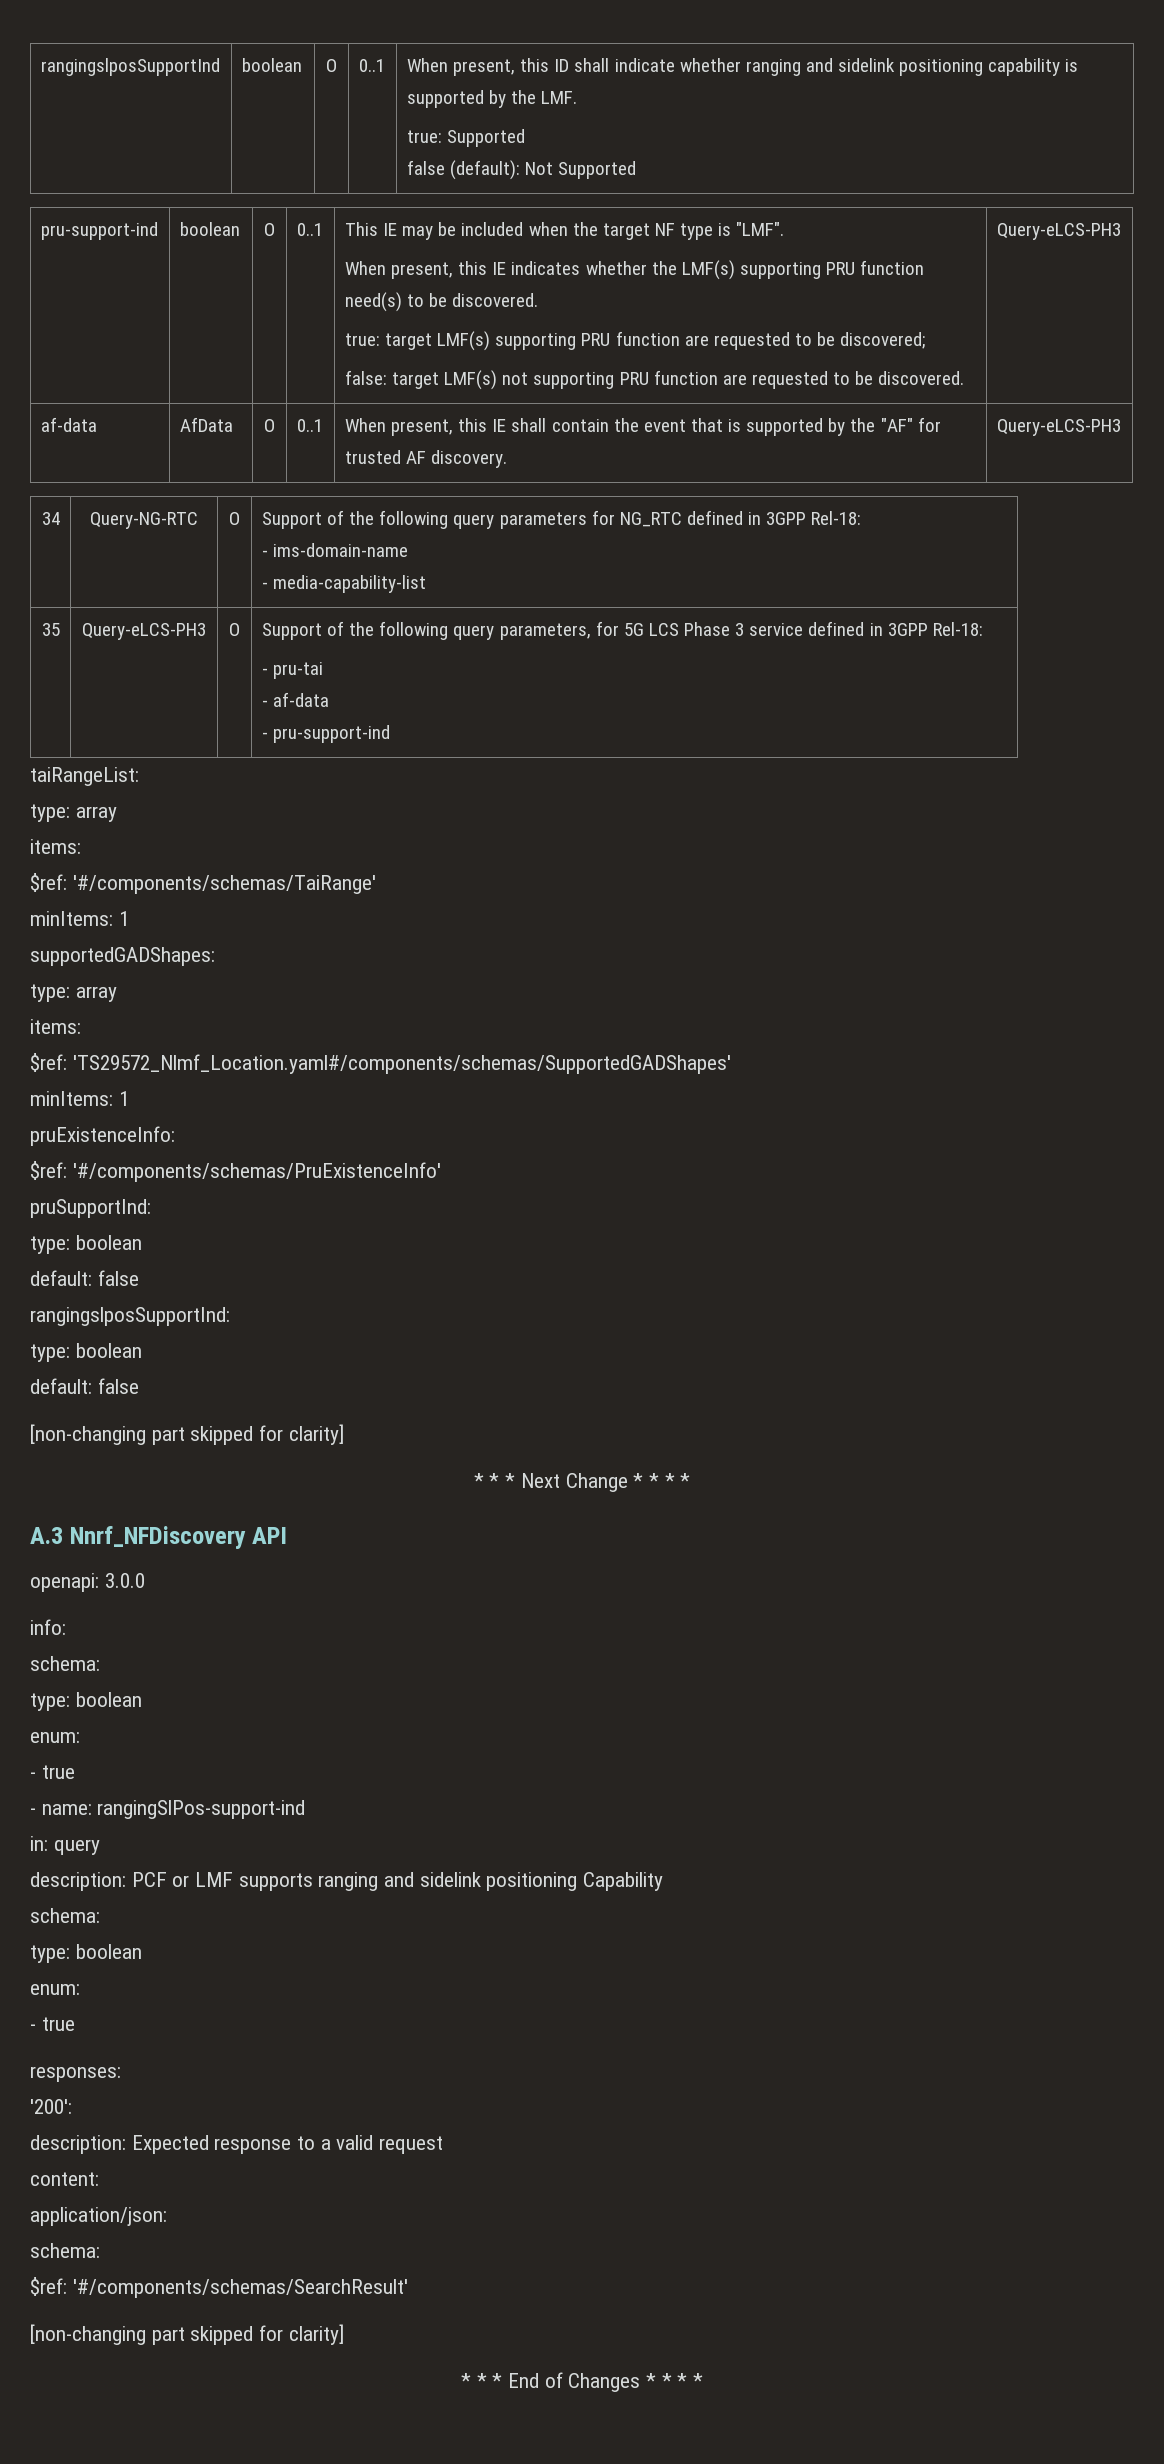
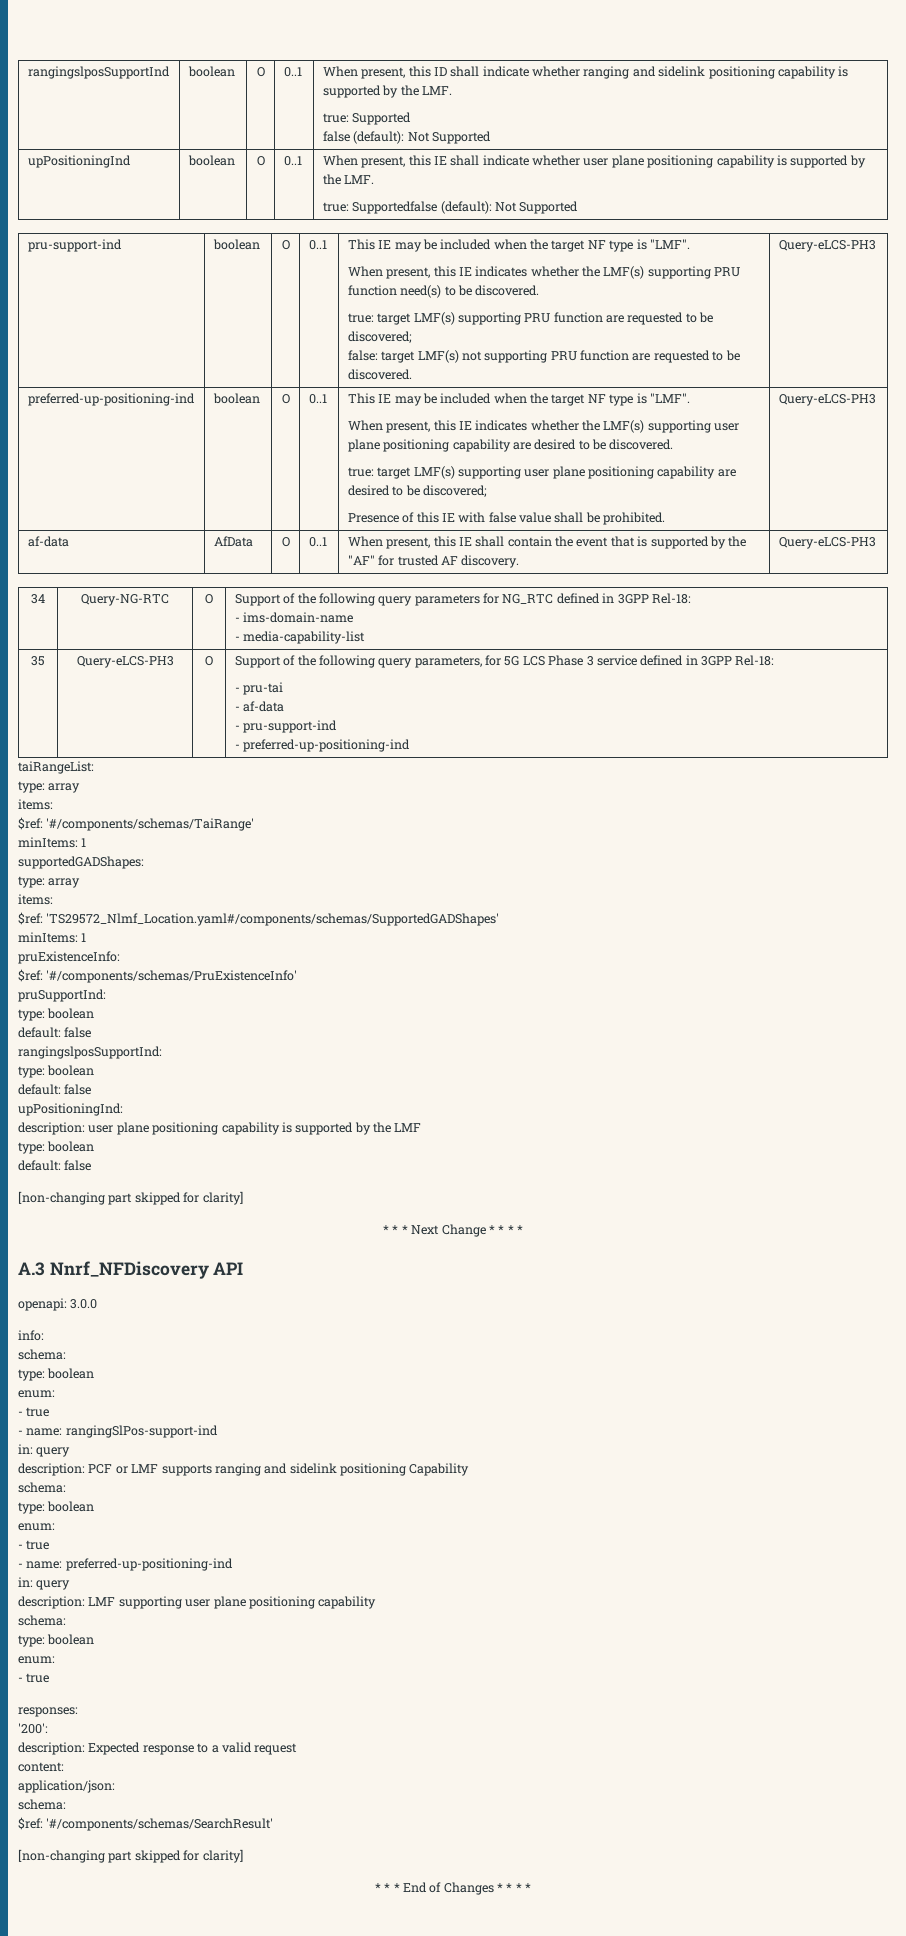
+ upPositioningInd | boolean | O | 0..1 | When present, this IE shall indicate whether user plane positioning capability is supported by the LMF.
+ true: Supportedfalse (default): Not Supported
+ preferred-up-positioning-ind | boolean | O | 0..1 | This IE may be included when the target NF type is "LMF".
+ When present, this IE indicates whether the LMF(s) supporting user plane positioning capability are desired to be discovered.
+ true: target LMF(s) supporting user plane positioning capability are desired to be discovered;
+ Presence of this IE with false value shall be prohibited. | Query-eLCS-PH3
  35 | Query-eLCS-PH3 | O | Support of the following query parameters, for 5G LCS Phase 3 service defined in 3GPP Rel-18:
  - pru-tai
  - af-data
  - pru-support-ind
+ - preferred-up-positioning-ind
+ upPositioningInd:
+ description: user plane positioning capability is supported by the LMF
+ type: boolean
+ default: false
+ - name: preferred-up-positioning-ind
+ in: query
+ description: LMF supporting user plane positioning capability
+ schema:
+ type: boolean
+ enum:
+ - true

